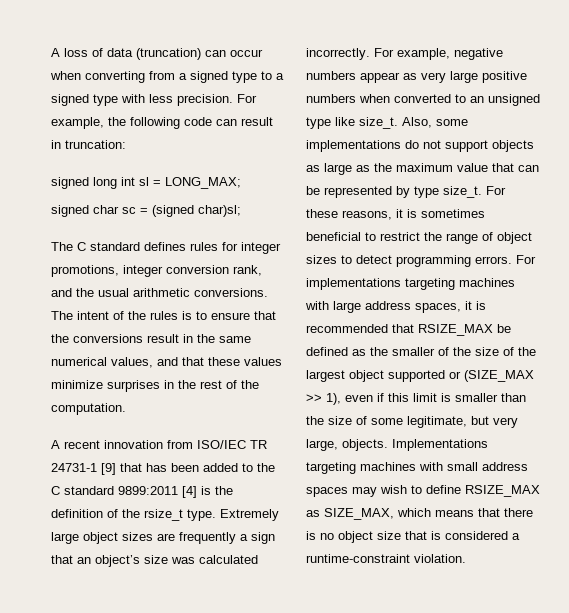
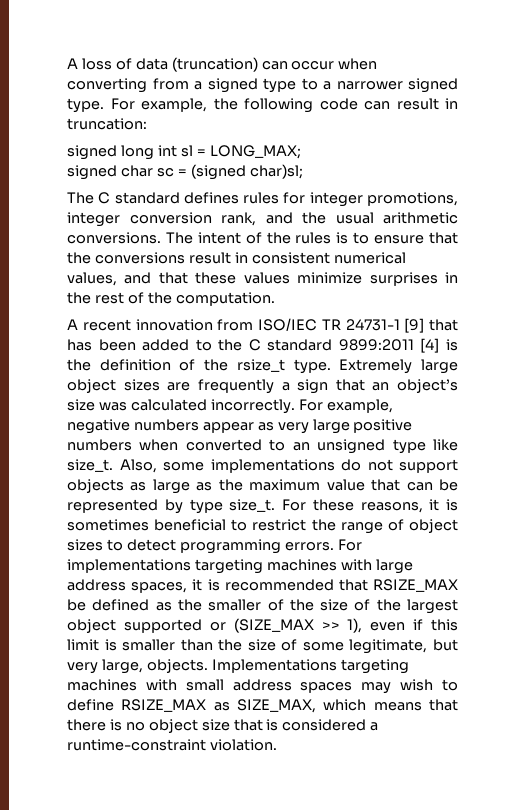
- A loss of data (truncation) can occur when converting from a signed type to a signed type with less precision.
+ A loss of data (truncation) can occur when converting from a signed type to a narrower signed type.
- The intent of the rules is to ensure that the conversions result in the same numerical values, and that these values minimize surprises in the rest of the computation.
+ The intent of the rules is to ensure that the conversions result in consistent numerical values, and that these values minimize surprises in the rest of the computation.

